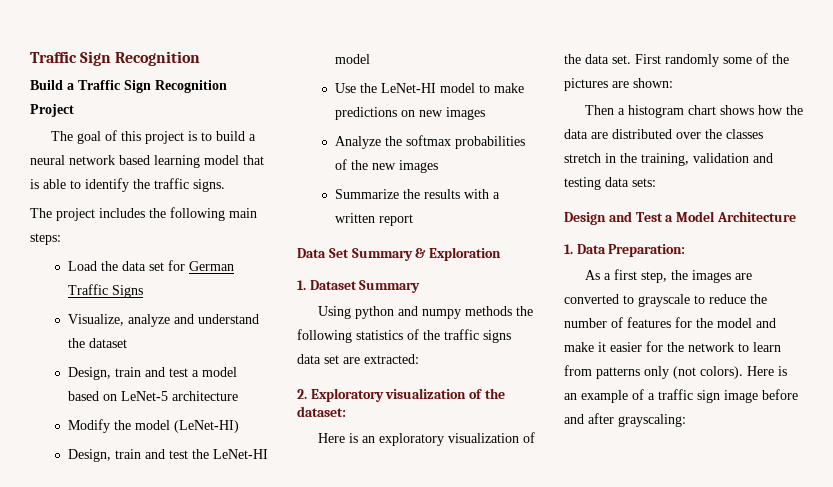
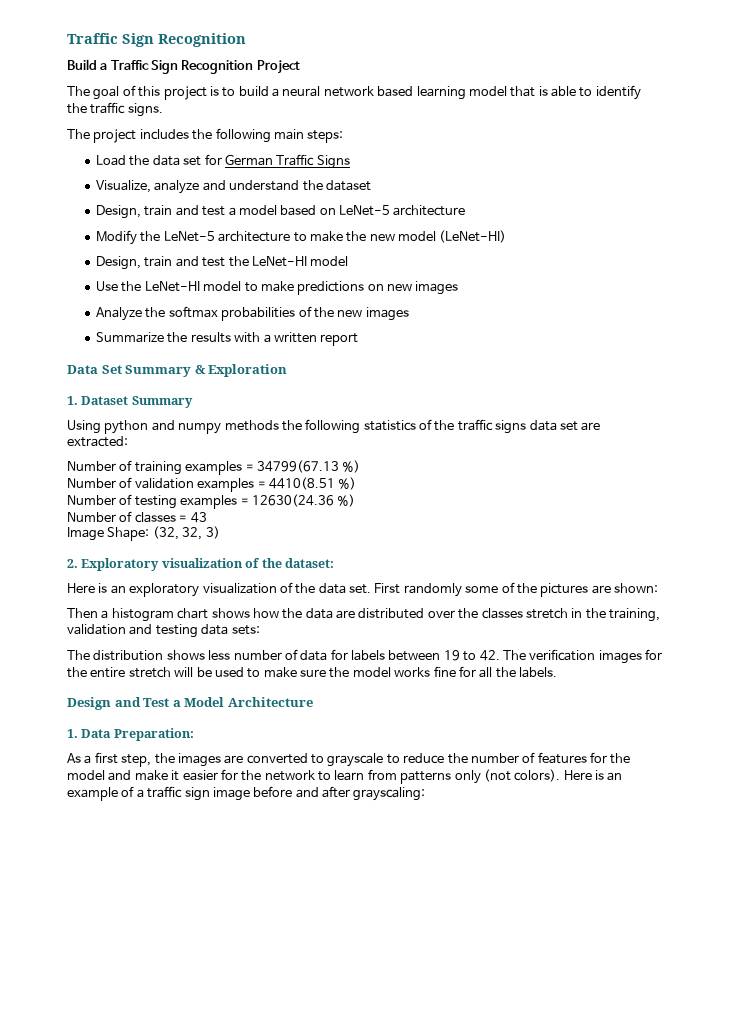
- Modify the model (LeNet-HI)
+ Modify the LeNet-5 architecture to make the new model (LeNet-HI)
+ Number of training examples = 34799(67.13 %)
+ Number of validation examples = 4410(8.51 %)
+ Number of testing examples = 12630(24.36 %)
+ Number of classes = 43
+ Image Shape: (32, 32, 3)
+ The distribution shows less number of data for labels between 19 to 42. The verification images for the entire stretch will be used to make sure the model works fine for all the labels.

